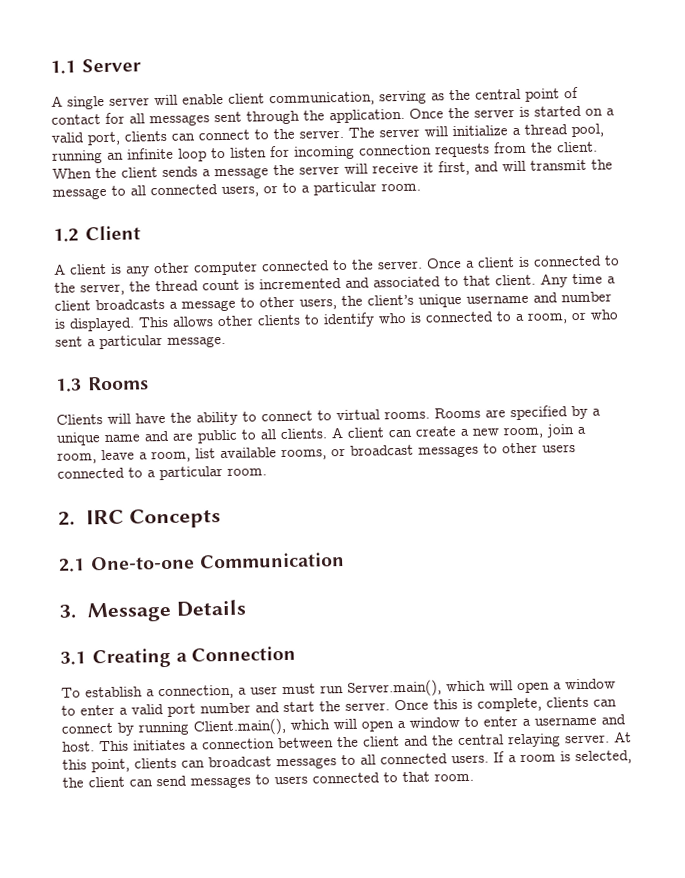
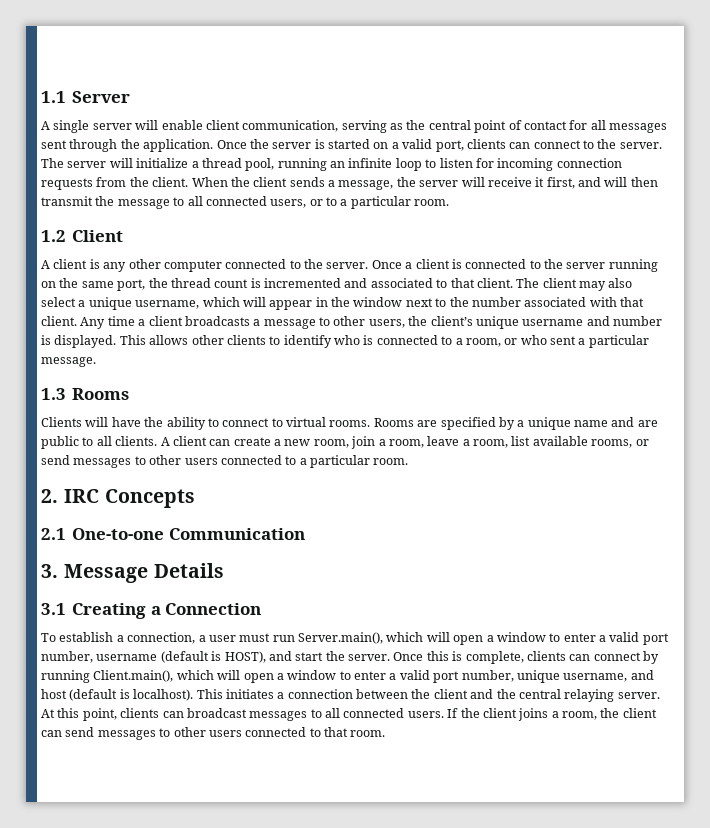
- When the client sends a message the server will receive it first, and will transmit the message to all connected users, or to a particular room.
+ When the client sends a message, the server will receive it first, and will then transmit the message to all connected users, or to a particular room.
- Once a client is connected to the server, the thread count is incremented and associated to that client.
+ Once a client is connected to the server running on the same port, the thread count is incremented and associated to that client.
+ The client may also select a unique username, which will appear in the window next to the number associated with that client.
- A client can create a new room, join a room, leave a room, list available rooms, or broadcast messages to other users connected to a particular room.
+ A client can create a new room, join a room, leave a room, list available rooms, or send messages to other users connected to a particular room.
- To establish a connection, a user must run Server.main(), which will open a window to enter a valid port number and start the server.
+ To establish a connection, a user must run Server.main(), which will open a window to enter a valid port number, username (default is HOST), and start the server.
- Once this is complete, clients can connect by running Client.main(), which will open a window to enter a username and host.
+ Once this is complete, clients can connect by running Client.main(), which will open a window to enter a valid port number, unique username, and host (default is localhost).
- If a room is selected, the client can send messages to users connected to that room.
+ If the client joins a room, the client can send messages to other users connected to that room.

